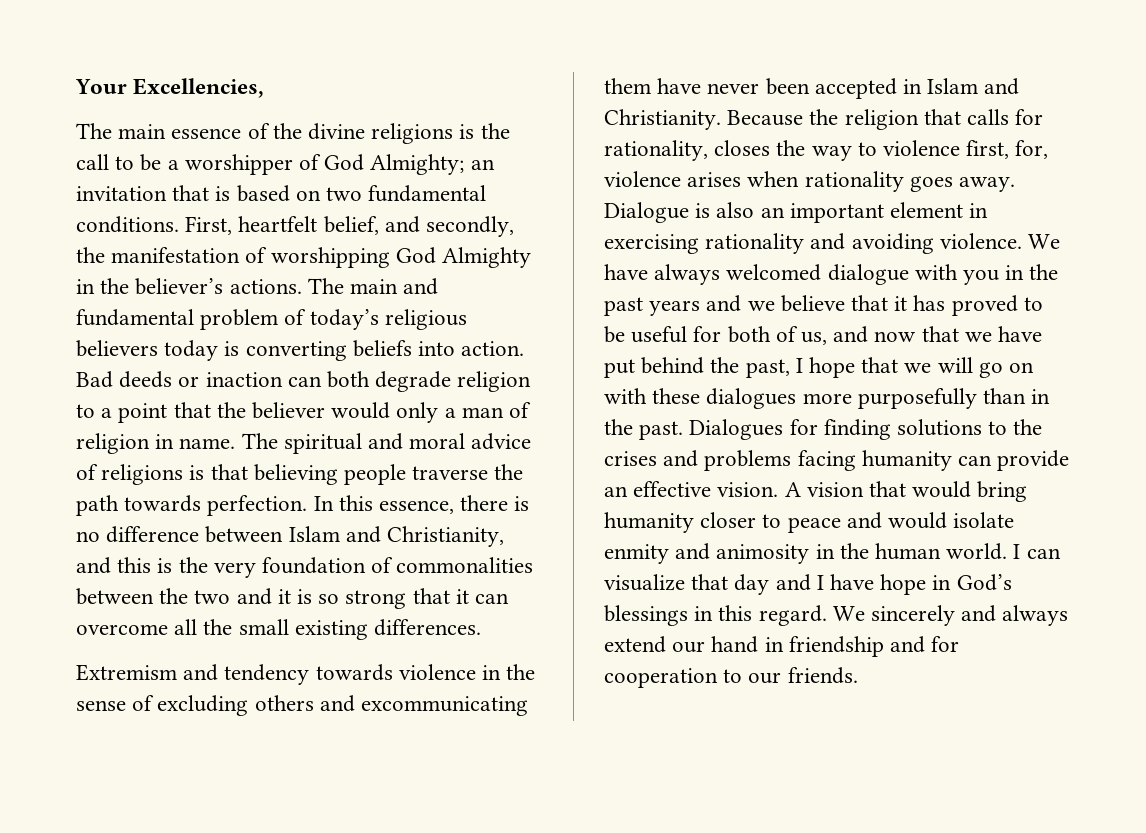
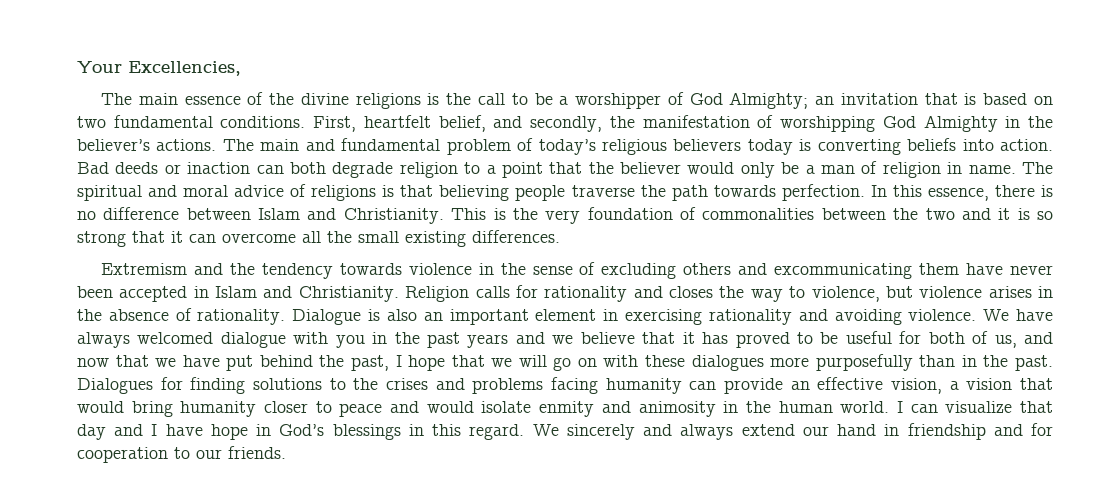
- Bad deeds or inaction can both degrade religion to a point that the believer would only a man of religion in name.
+ Bad deeds or inaction can both degrade religion to a point that the believer would only be a man of religion in name.
- In this essence, there is no difference between Islam and Christianity, and this is the very foundation of commonalities between the two and it is so strong that it can overcome all the small existing differences.
+ In this essence, there is no difference between Islam and Christianity. This is the very foundation of commonalities between the two and it is so strong that it can overcome all the small existing differences.
- Extremism and tendency towards violence in the sense of excluding others and excommunicating them have never been accepted in Islam and Christianity.
+ Extremism and the tendency towards violence in the sense of excluding others and excommunicating them have never been accepted in Islam and Christianity.
- Because the religion that calls for rationality, closes the way to violence first, for, violence arises when rationality goes away.
+ Religion calls for rationality and closes the way to violence, but violence arises in the absence of rationality.
- Dialogues for finding solutions to the crises and problems facing humanity can provide an effective vision. A vision that would bring humanity closer to peace and would isolate enmity and animosity in the human world.
+ Dialogues for finding solutions to the crises and problems facing humanity can provide an effective vision, a vision that would bring humanity closer to peace and would isolate enmity and animosity in the human world.

